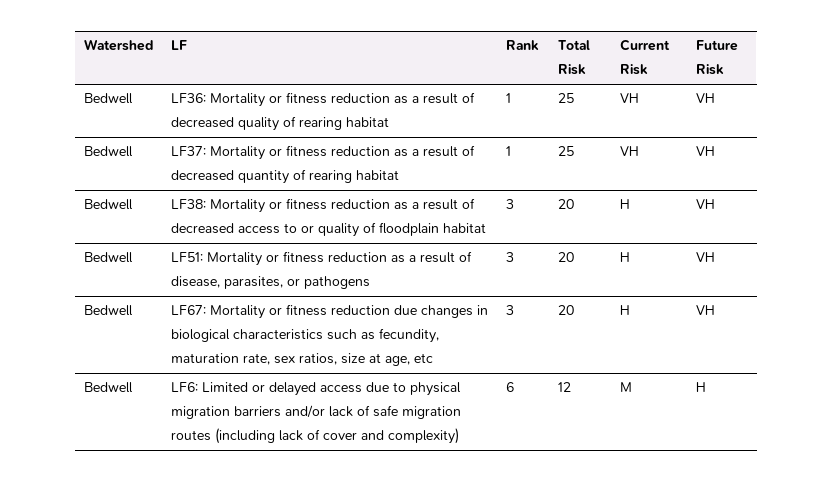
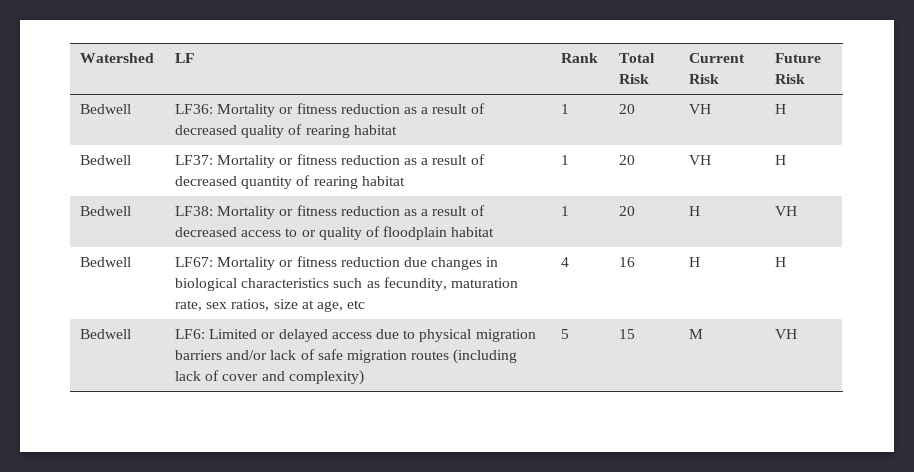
- Bedwell | LF36: Mortality or fitness reduction as a result of decreased quality of rearing habitat | 1 | 25 | VH | VH
+ Bedwell | LF36: Mortality or fitness reduction as a result of decreased quality of rearing habitat | 1 | 20 | VH | H
- Bedwell | LF37: Mortality or fitness reduction as a result of decreased quantity of rearing habitat | 1 | 25 | VH | VH
+ Bedwell | LF37: Mortality or fitness reduction as a result of decreased quantity of rearing habitat | 1 | 20 | VH | H
- Bedwell | LF38: Mortality or fitness reduction as a result of decreased access to or quality of floodplain habitat | 3 | 20 | H | VH
- Bedwell | LF51: Mortality or fitness reduction as a result of disease, parasites, or pathogens | 3 | 20 | H | VH
+ Bedwell | LF38: Mortality or fitness reduction as a result of decreased access to or quality of floodplain habitat | 1 | 20 | H | VH
- Bedwell | LF67: Mortality or fitness reduction due changes in biological characteristics such as fecundity, maturation rate, sex ratios, size at age, etc | 3 | 20 | H | VH
+ Bedwell | LF67: Mortality or fitness reduction due changes in biological characteristics such as fecundity, maturation rate, sex ratios, size at age, etc | 4 | 16 | H | H
- Bedwell | LF6: Limited or delayed access due to physical migration barriers and/or lack of safe migration routes (including lack of cover and complexity) | 6 | 12 | M | H
+ Bedwell | LF6: Limited or delayed access due to physical migration barriers and/or lack of safe migration routes (including lack of cover and complexity) | 5 | 15 | M | VH

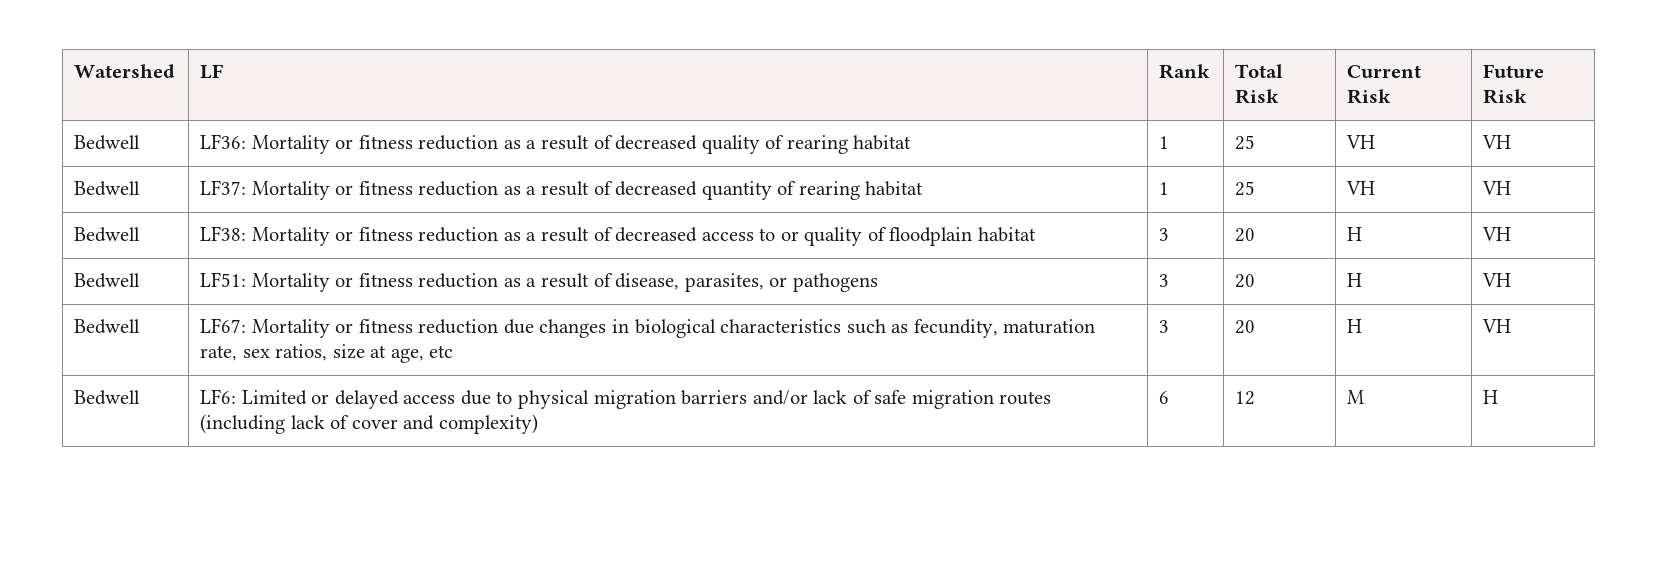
- Bedwell | LF36: Mortality or fitness reduction as a result of decreased quality of rearing habitat | 1 | 20 | VH | H
+ Bedwell | LF36: Mortality or fitness reduction as a result of decreased quality of rearing habitat | 1 | 25 | VH | VH
- Bedwell | LF37: Mortality or fitness reduction as a result of decreased quantity of rearing habitat | 1 | 20 | VH | H
+ Bedwell | LF37: Mortality or fitness reduction as a result of decreased quantity of rearing habitat | 1 | 25 | VH | VH
- Bedwell | LF38: Mortality or fitness reduction as a result of decreased access to or quality of floodplain habitat | 1 | 20 | H | VH
+ Bedwell | LF38: Mortality or fitness reduction as a result of decreased access to or quality of floodplain habitat | 3 | 20 | H | VH
+ Bedwell | LF51: Mortality or fitness reduction as a result of disease, parasites, or pathogens | 3 | 20 | H | VH
- Bedwell | LF67: Mortality or fitness reduction due changes in biological characteristics such as fecundity, maturation rate, sex ratios, size at age, etc | 4 | 16 | H | H
+ Bedwell | LF67: Mortality or fitness reduction due changes in biological characteristics such as fecundity, maturation rate, sex ratios, size at age, etc | 3 | 20 | H | VH
- Bedwell | LF6: Limited or delayed access due to physical migration barriers and/or lack of safe migration routes (including lack of cover and complexity) | 5 | 15 | M | VH
+ Bedwell | LF6: Limited or delayed access due to physical migration barriers and/or lack of safe migration routes (including lack of cover and complexity) | 6 | 12 | M | H

